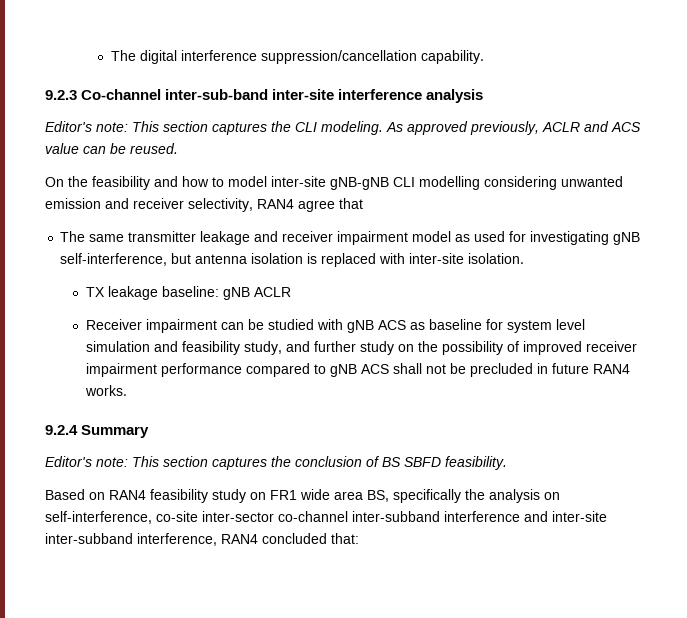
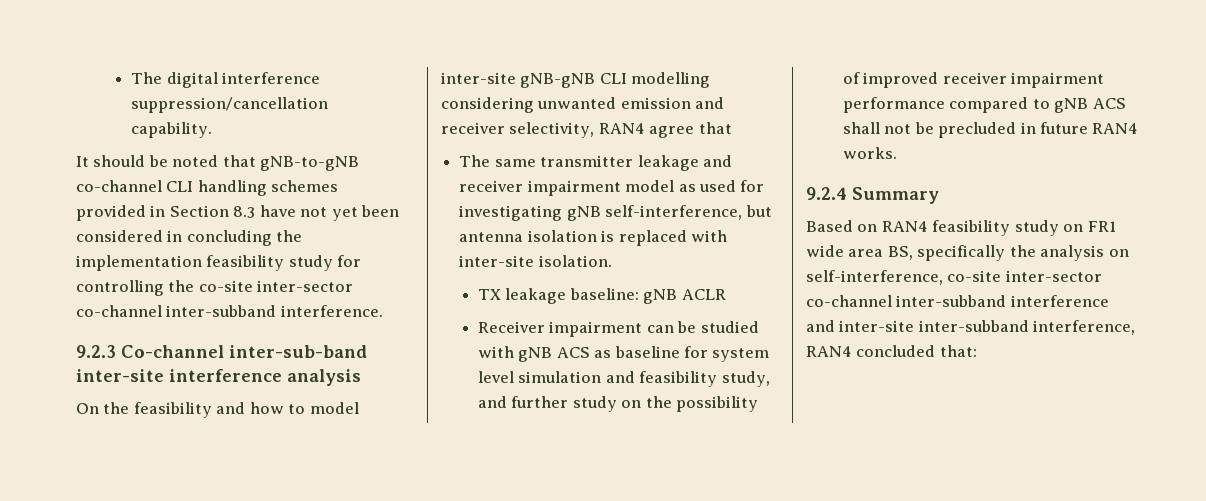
+ It should be noted that gNB-to-gNB co-channel CLI handling schemes provided in Section 8.3 have not yet been considered in concluding the implementation feasibility study for controlling the co-site inter-sector co-channel inter-subband interference.
- Editor's note: This section captures the CLI modeling. As approved previously, ACLR and ACS value can be reused.
- Editor's note: This section captures the conclusion of BS SBFD feasibility.

